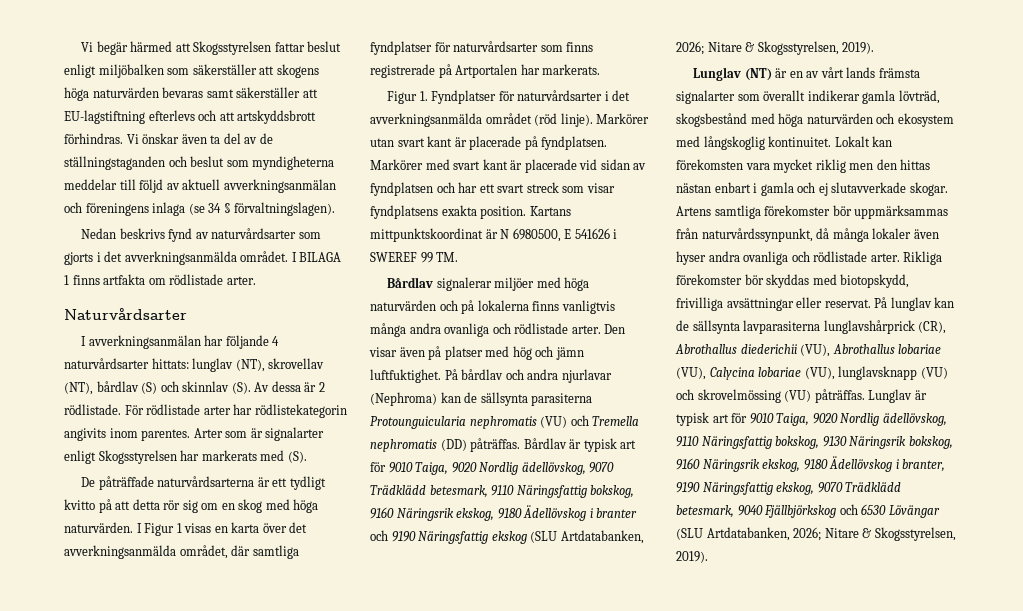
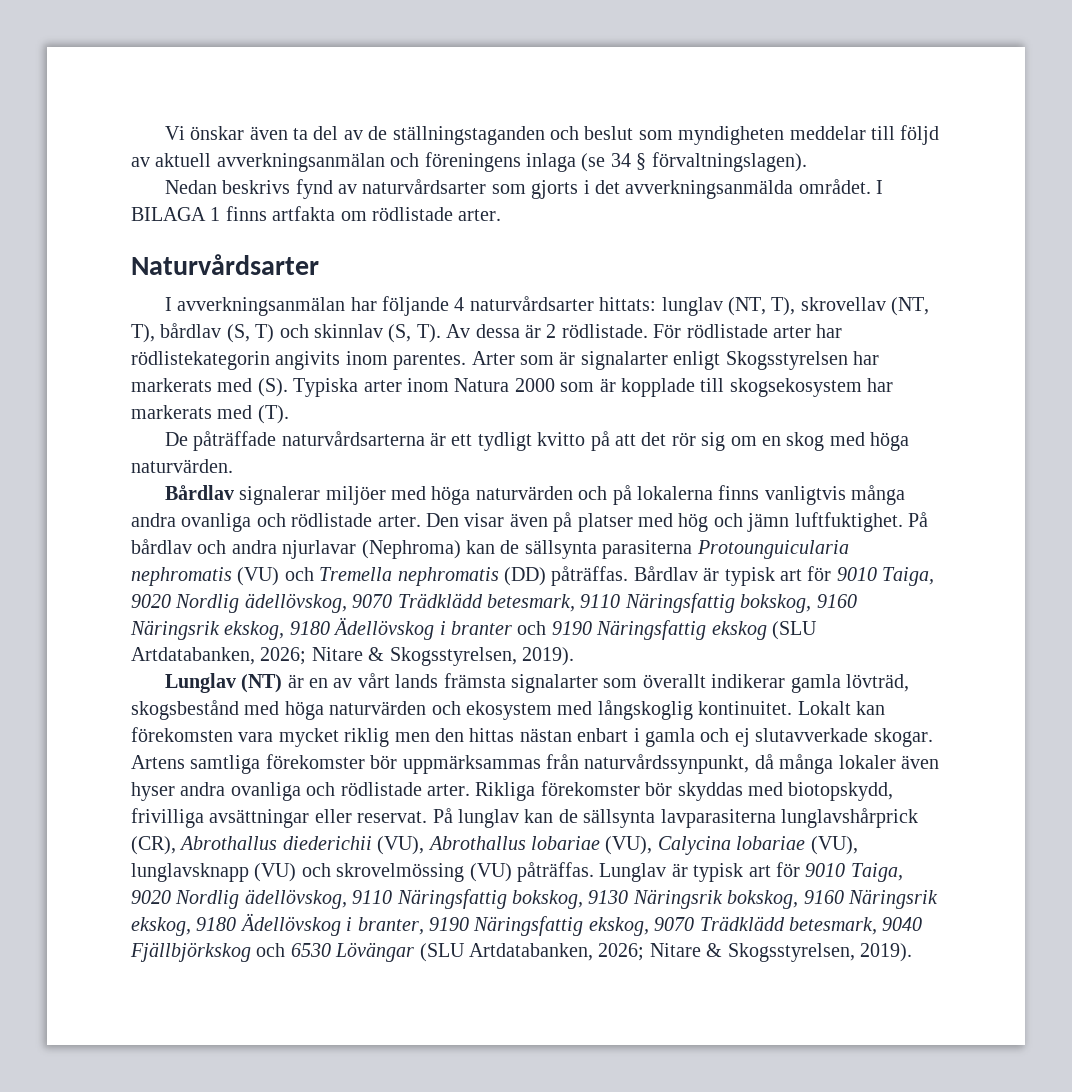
- Vi begär härmed att Skogsstyrelsen fattar beslut enligt miljöbalken som säkerställer att skogens höga naturvärden bevaras samt säkerställer att EU-lagstiftning efterlevs och att artskyddsbrott förhindras. Vi önskar även ta del av de ställningstaganden och beslut som myndigheterna meddelar till följd av aktuell avverkningsanmälan och föreningens inlaga (se 34 § förvaltningslagen).
+ Vi önskar även ta del av de ställningstaganden och beslut som myndigheten meddelar till följd av aktuell avverkningsanmälan och föreningens inlaga (se 34 § förvaltningslagen).
- I avverkningsanmälan har följande 4 naturvårdsarter hittats: lunglav (NT), skrovellav (NT), bårdlav (S) och skinnlav (S). Av dessa är 2 rödlistade.
+ I avverkningsanmälan har följande 4 naturvårdsarter hittats: lunglav (NT, T), skrovellav (NT, T), bårdlav (S, T) och skinnlav (S, T). Av dessa är 2 rödlistade.
- Arter som är signalarter enligt Skogsstyrelsen har markerats med (S).
+ Arter som är signalarter enligt Skogsstyrelsen har markerats med (S). Typiska arter inom Natura 2000 som är kopplade till skogsekosystem har markerats med (T).
- De påträffade naturvårdsarterna är ett tydligt kvitto på att detta rör sig om en skog med höga naturvärden. I Figur 1 visas en karta över det avverkningsanmälda området, där samtliga fyndplatser för naturvårdsarter som finns registrerade på Artportalen har markerats.
- Figur 1. Fyndplatser för naturvårdsarter i det avverkningsanmälda området (röd linje). Markörer utan svart kant är placerade på fyndplatsen. Markörer med svart kant är placerade vid sidan av fyndplatsen och har ett svart streck som visar fyndplatsens exakta position. Kartans mittpunktskoordinat är N 6980500, E 541626 i SWEREF 99 TM.
+ De påträffade naturvårdsarterna är ett tydligt kvitto på att det rör sig om en skog med höga naturvärden.

